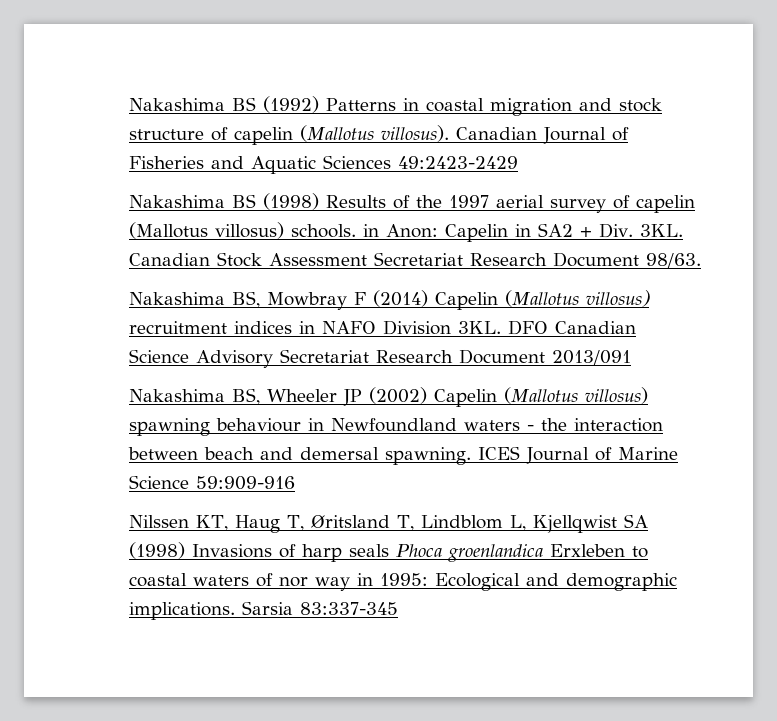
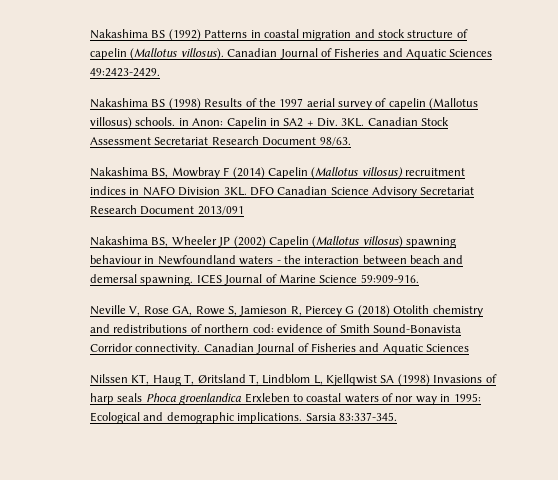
- Canadian Journal of Fisheries and Aquatic Sciences 49:2423-2429
+ Canadian Journal of Fisheries and Aquatic Sciences 49:2423-2429.
- ICES Journal of Marine Science 59:909-916
+ ICES Journal of Marine Science 59:909-916.
+ Neville V, Rose GA, Rowe S, Jamieson R, Piercey G (2018) Otolith chemistry and redistributions of northern cod: evidence of Smith Sound-Bonavista Corridor connectivity. Canadian Journal of Fisheries and Aquatic Sciences
- Sarsia 83:337-345
+ Sarsia 83:337-345.

